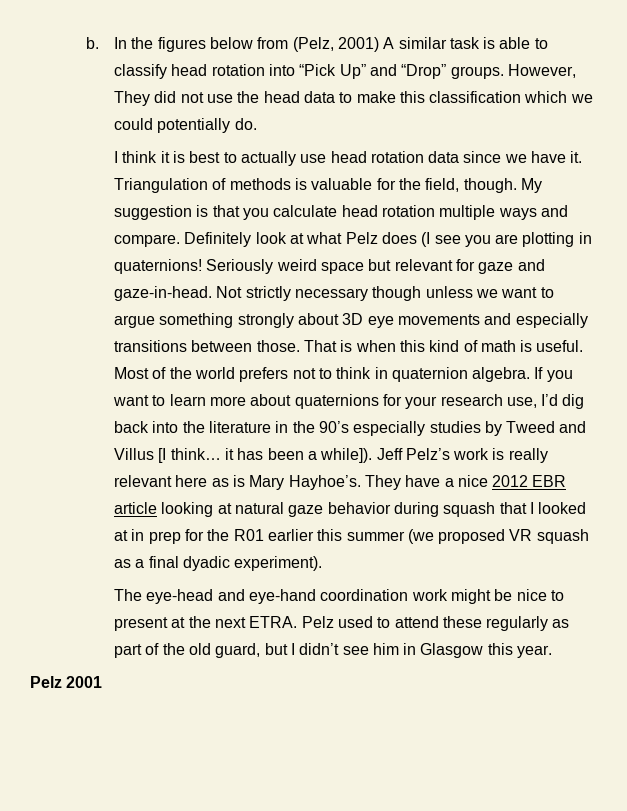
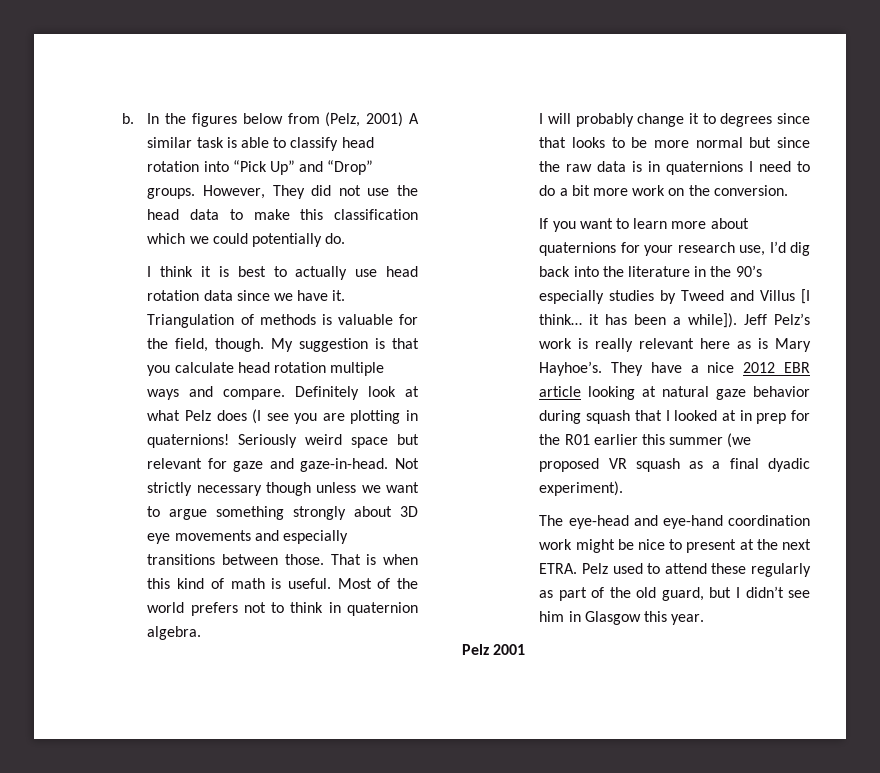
- Most of the world prefers not to think in quaternion algebra. If you want to learn more about quaternions for your research use, I’d dig back into the literature in the 90’s especially studies by Tweed and Villus [I think… it has been a while]).
+ Most of the world prefers not to think in quaternion algebra.
+ I will probably change it to degrees since that looks to be more normal but since the raw data is in quaternions I need to do a bit more work on the conversion.
+ If you want to learn more about quaternions for your research use, I’d dig back into the literature in the 90’s especially studies by Tweed and Villus [I think… it has been a while]).

